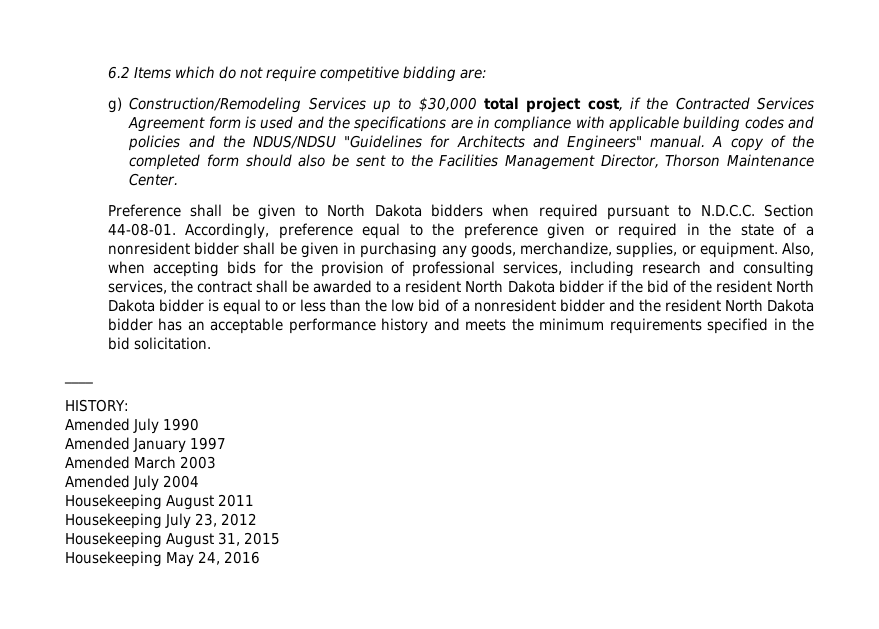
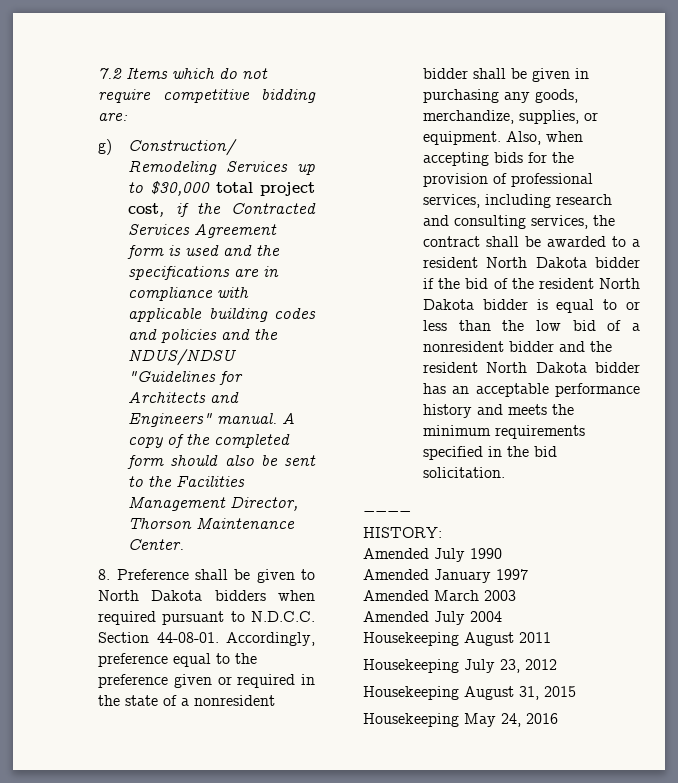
- 6.2 Items which do not require competitive bidding are:
+ 7.2 Items which do not require competitive bidding are:
- Preference shall be given to North Dakota bidders when required pursuant to N.D.C.C. Section 44-08-01.
+ 8. Preference shall be given to North Dakota bidders when required pursuant to N.D.C.C. Section 44-08-01.

